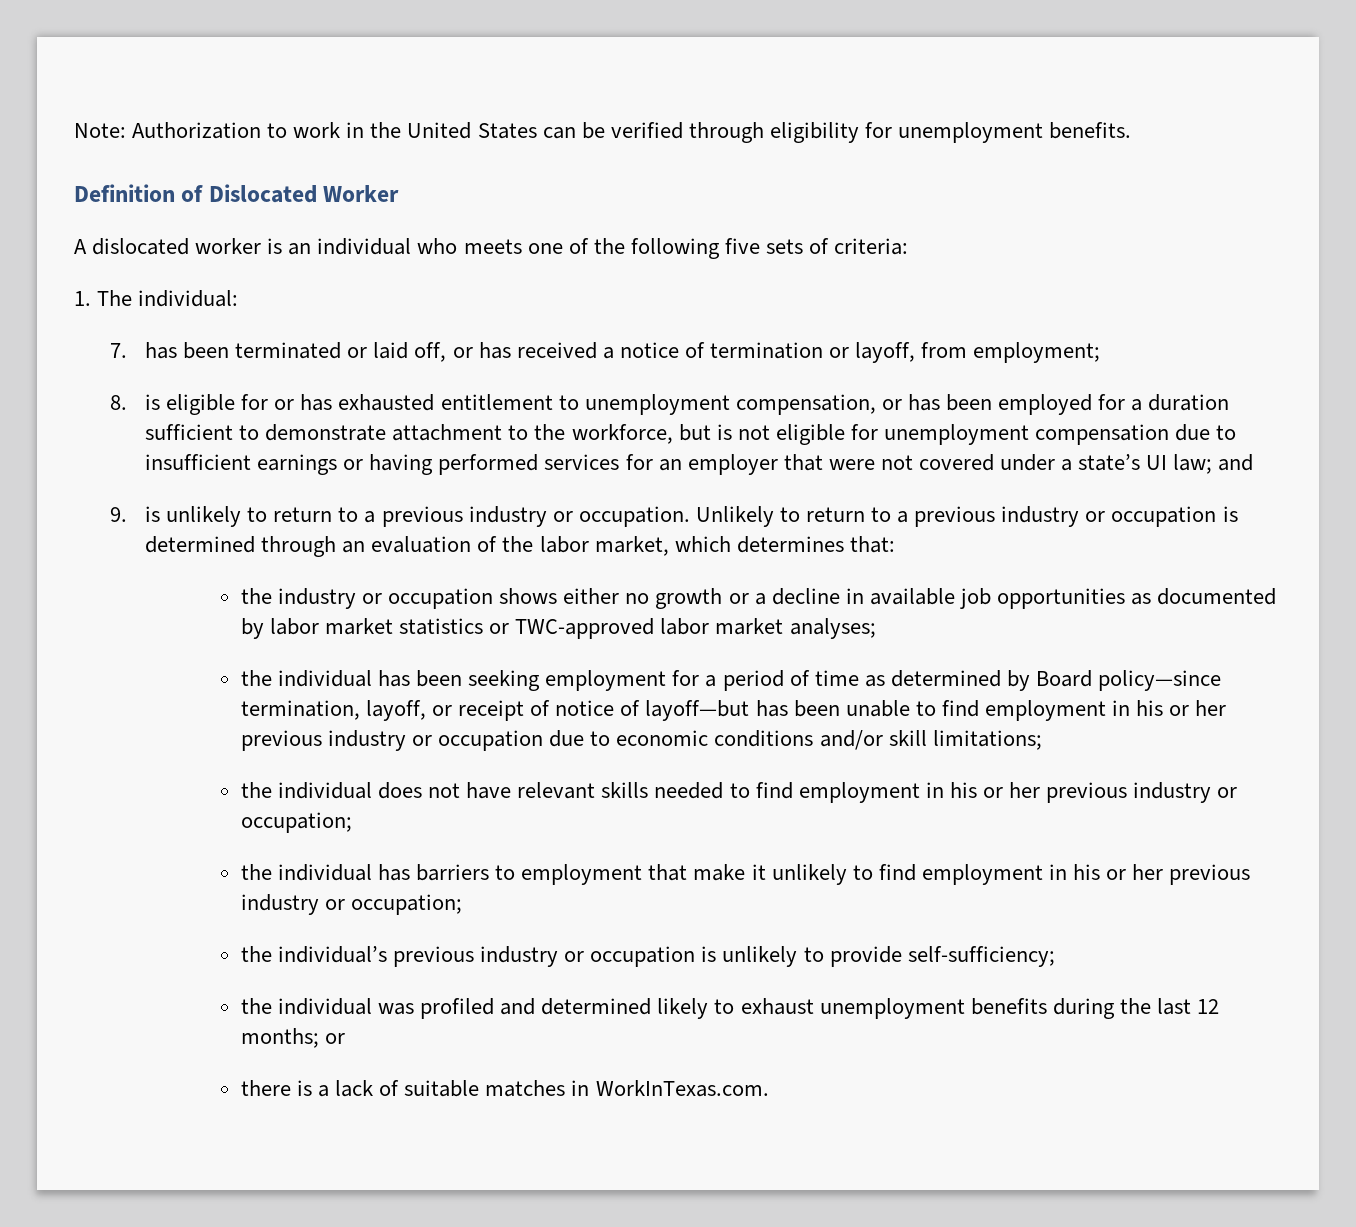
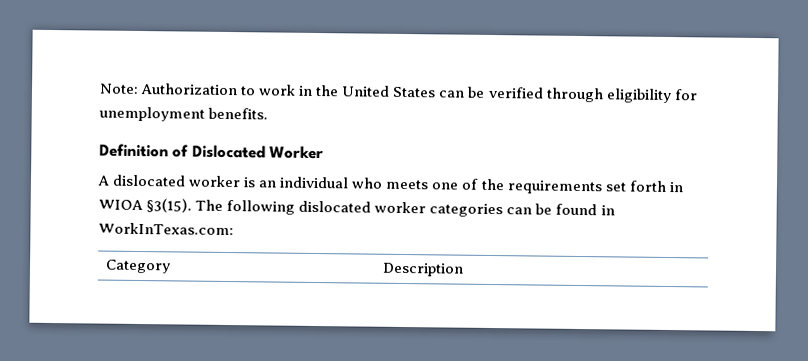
- A dislocated worker is an individual who meets one of the following five sets of criteria:
- 1. The individual:
- 7. has been terminated or laid off, or has received a notice of termination or layoff, from employment;
- 8. is eligible for or has exhausted entitlement to unemployment compensation, or has been employed for a duration sufficient to demonstrate attachment to the workforce, but is not eligible for unemployment compensation due to insufficient earnings or having performed services for an employer that were not covered under a state’s UI law; and
- 9. is unlikely to return to a previous industry or occupation. Unlikely to return to a previous industry or occupation is determined through an evaluation of the labor market, which determines that:
- the industry or occupation shows either no growth or a decline in available job opportunities as documented by labor market statistics or TWC-approved labor market analyses;
- the individual has been seeking employment for a period of time as determined by Board policy—since termination, layoff, or receipt of notice of layoff—but has been unable to find employment in his or her previous industry or occupation due to economic conditions and/or skill limitations;
- the individual does not have relevant skills needed to find employment in his or her previous industry or occupation;
- the individual has barriers to employment that make it unlikely to find employment in his or her previous industry or occupation;
- the individual’s previous industry or occupation is unlikely to provide self-sufficiency;
- the individual was profiled and determined likely to exhaust unemployment benefits during the last 12 months; or
- there is a lack of suitable matches in WorkInTexas.com.
+ A dislocated worker is an individual who meets one of the requirements set forth in WIOA §3(15). The following dislocated worker categories can be found in WorkInTexas.com:
+ Category | Description

